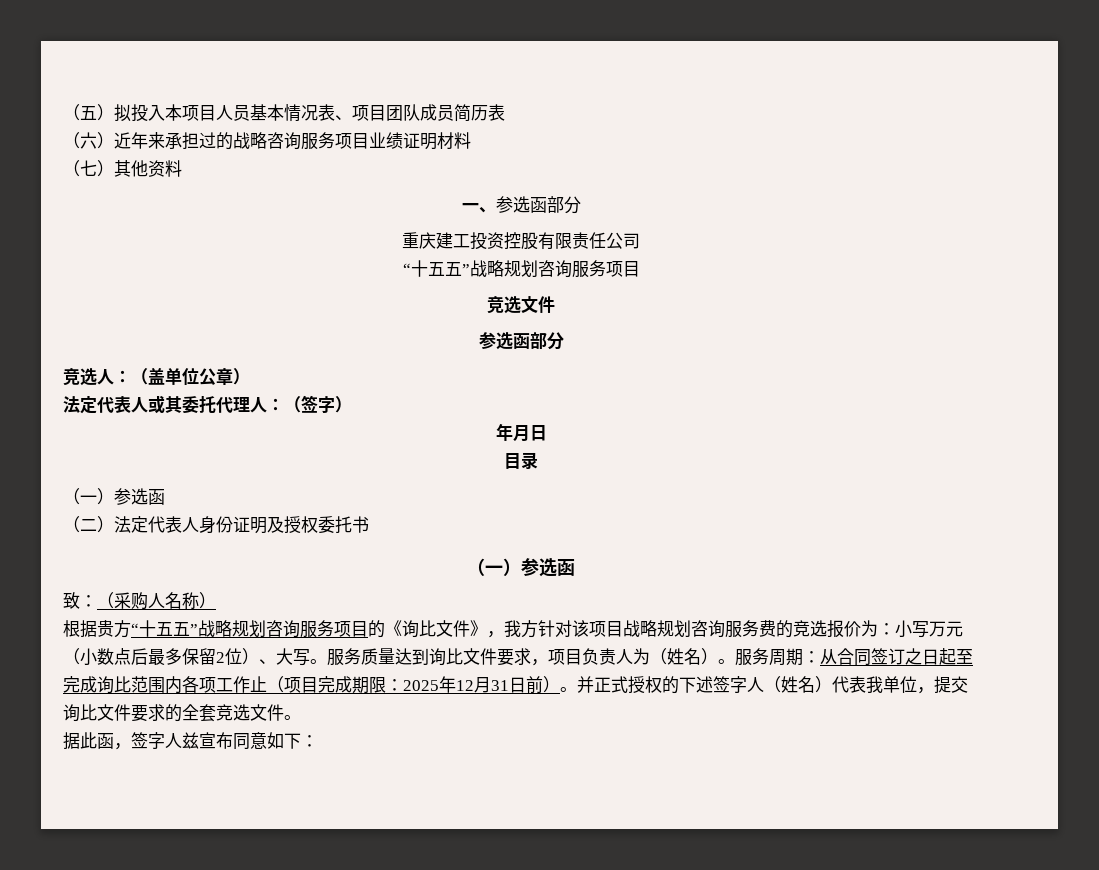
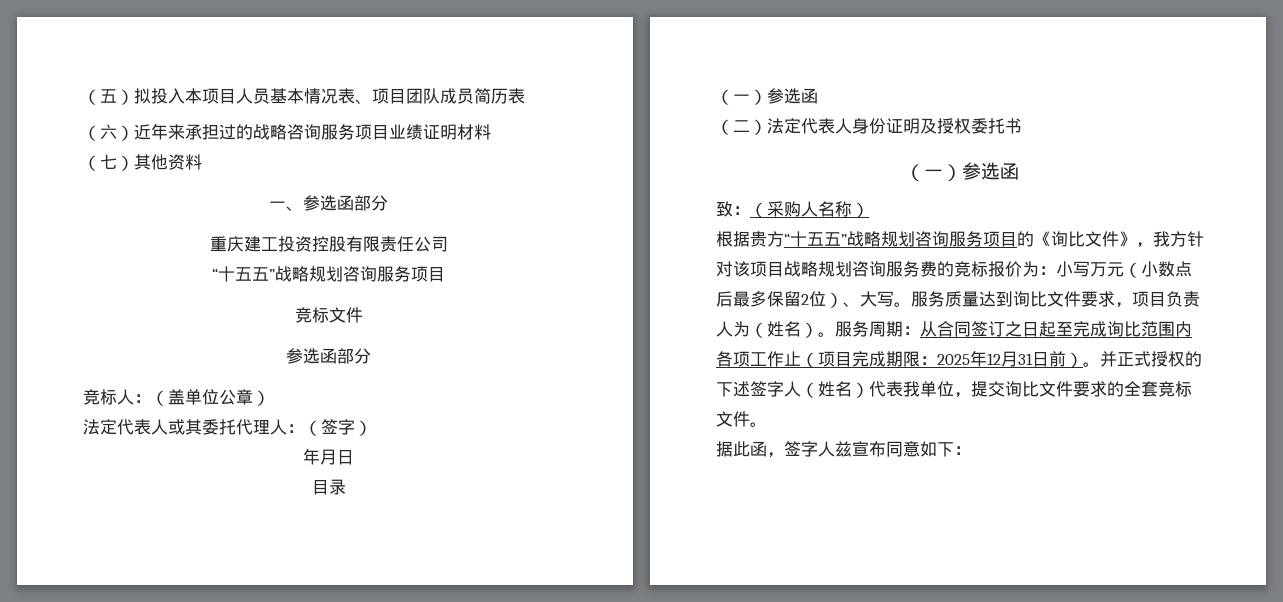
  重庆建工投资控股有限责任公司
  “十五五”战略规划咨询服务项目
- 竞选文件
+ 竞标文件
- 竞选人：（盖单位公章）
+ 竞标人：（盖单位公章）
- 根据贵方“十五五”战略规划咨询服务项目的《询比文件》，我方针对该项目战略规划咨询服务费的竞选报价为：小写万元（小数点后最多保留2位）、大写。
+ 根据贵方“十五五”战略规划咨询服务项目的《询比文件》，我方针对该项目战略规划咨询服务费的竞标报价为：小写万元（小数点后最多保留2位）、大写。
- 并正式授权的下述签字人（姓名）代表我单位，提交询比文件要求的全套竞选文件。
+ 并正式授权的下述签字人（姓名）代表我单位，提交询比文件要求的全套竞标文件。

